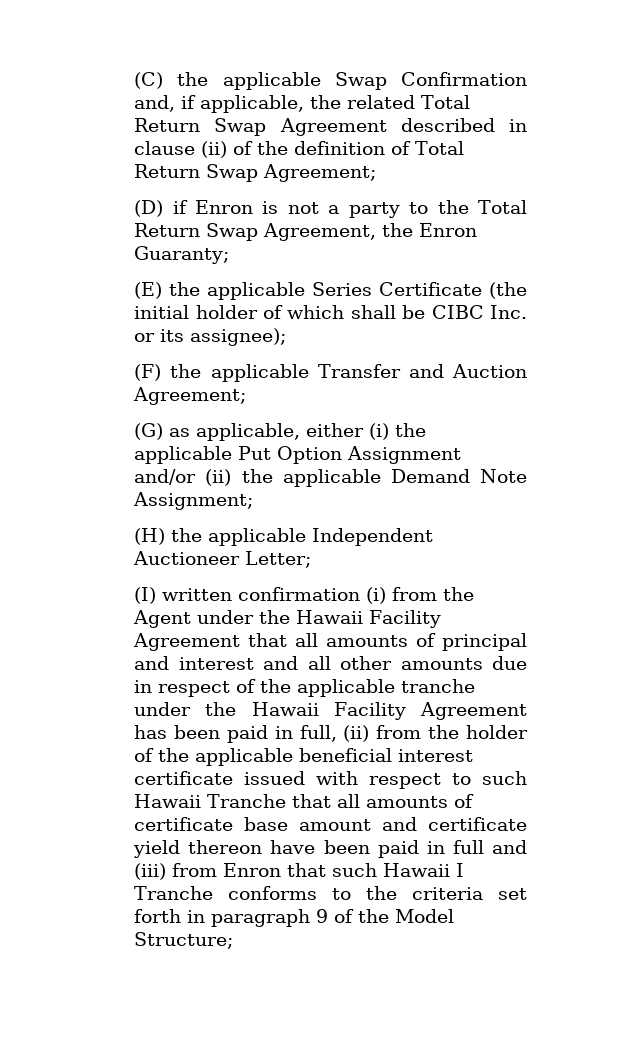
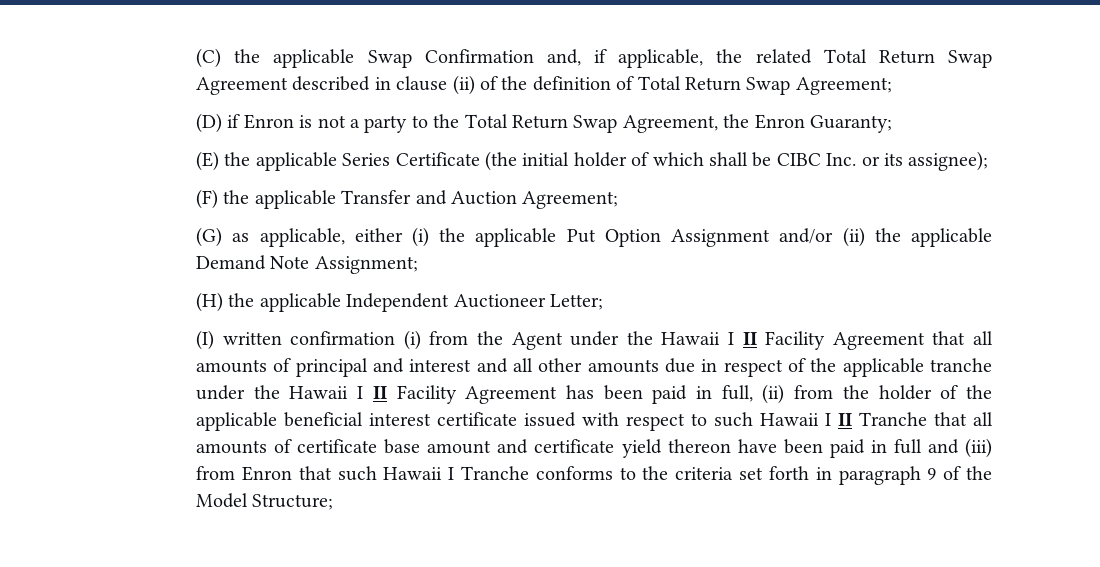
- (I) written confirmation (i) from the Agent under the Hawaii Facility Agreement that all amounts of principal and interest and all other amounts due in respect of the applicable tranche under the Hawaii Facility Agreement has been paid in full, (ii) from the holder of the applicable beneficial interest certificate issued with respect to such Hawaii Tranche that all amounts of certificate base amount and certificate yield thereon have been paid in full and (iii) from Enron that such Hawaii I Tranche conforms to the criteria set forth in paragraph 9 of the Model Structure;
+ (I) written confirmation (i) from the Agent under the Hawaii I II Facility Agreement that all amounts of principal and interest and all other amounts due in respect of the applicable tranche under the Hawaii I II Facility Agreement has been paid in full, (ii) from the holder of the applicable beneficial interest certificate issued with respect to such Hawaii I II Tranche that all amounts of certificate base amount and certificate yield thereon have been paid in full and (iii) from Enron that such Hawaii I Tranche conforms to the criteria set forth in paragraph 9 of the Model Structure;

